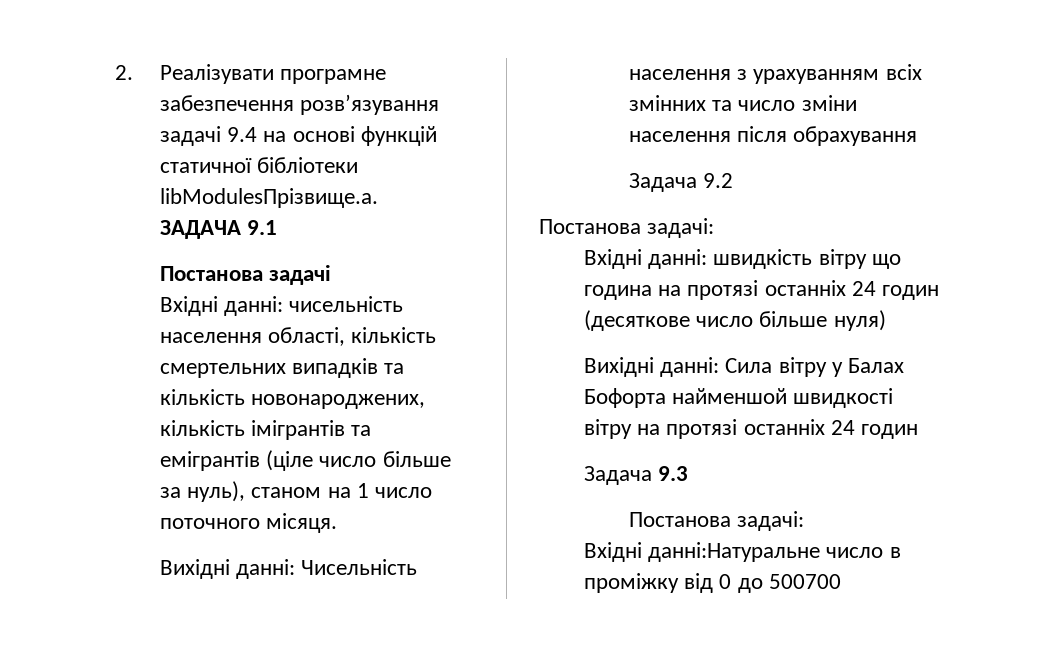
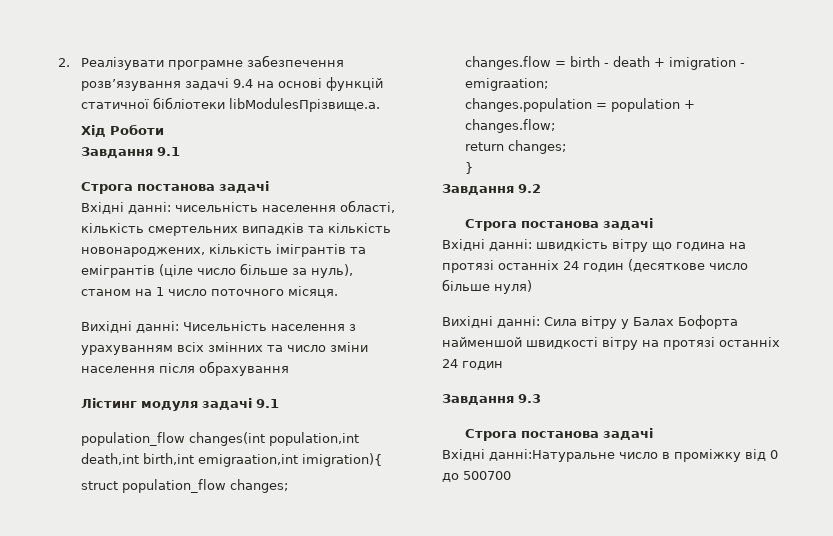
- ЗАДАЧА 9.1
- Постанова задачі
+ Хід Роботи
+ Завдання 9.1
+ Строга постанова задачі
- Задача 9.2
- Постанова задачі:
+ Лістинг модуля задачі 9.1
+ population_flow changes(int population,int death,int birth,int emigraation,int imigration){
+ struct population_flow changes;
+ changes.flow = birth - death + imigration - emigraation;
+ changes.population = population + changes.flow;
+ return changes;
+ }
+ Завдання 9.2
+ Строга постанова задачі
- Задача 9.3
- Постанова задачі:
+ Завдання 9.3
+ Строга постанова задачі

